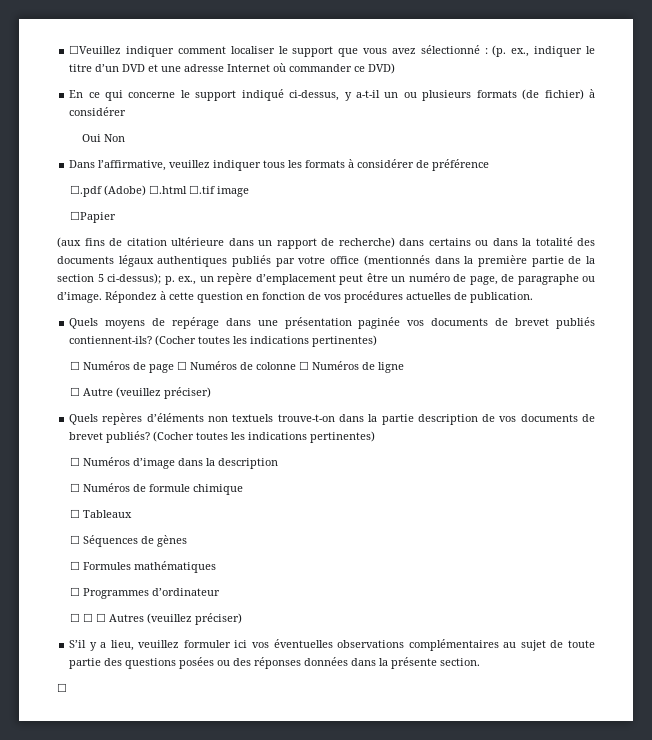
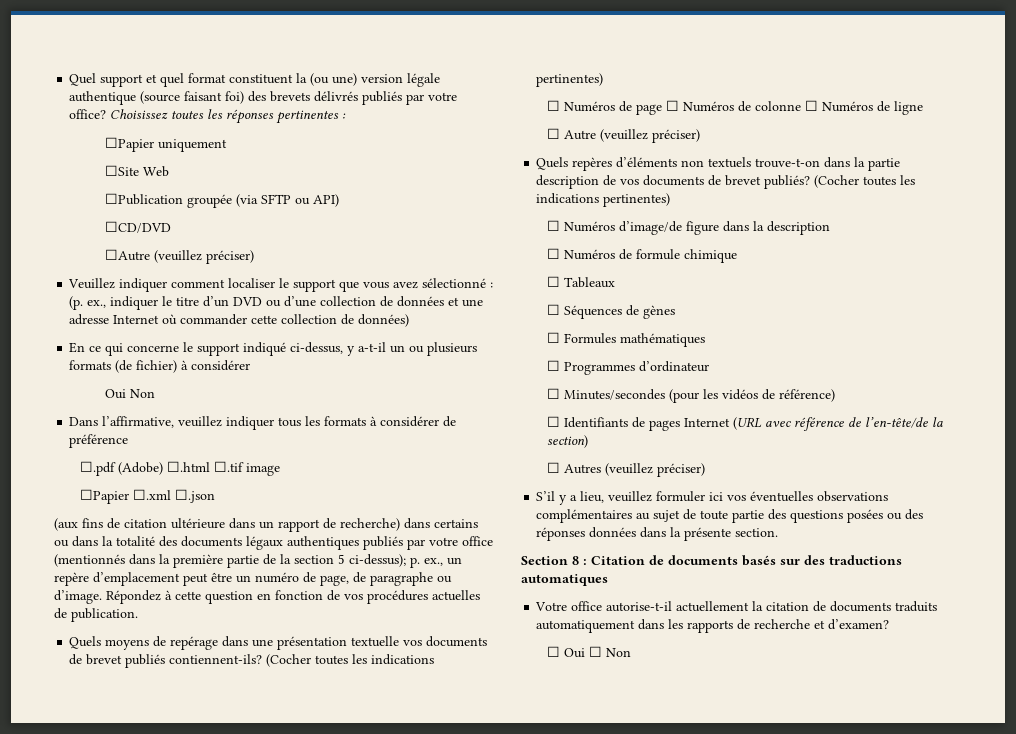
- ☐Veuillez indiquer comment localiser le support que vous avez sélectionné : (p. ex., indiquer le titre d’un DVD et une adresse Internet où commander ce DVD)
+ Quel support et quel format constituent la (ou une) version légale authentique (source faisant foi) des brevets délivrés publiés par votre office? Choisissez toutes les réponses pertinentes :
+ ☐Papier uniquement
+ ☐Site Web
+ ☐Publication groupée (via SFTP ou API)
+ ☐CD/DVD
+ ☐Autre (veuillez préciser)
+ Veuillez indiquer comment localiser le support que vous avez sélectionné : (p. ex., indiquer le titre d’un DVD ou d’une collection de données et une adresse Internet où commander cette collection de données)
- ☐Papier
+ ☐Papier ☐.xml ☐.json
- Quels moyens de repérage dans une présentation paginée vos documents de brevet publiés contiennent‑ils?
+ Quels moyens de repérage dans une présentation textuelle vos documents de brevet publiés contiennent‑ils?
- ☐ Numéros d’image dans la description
+ ☐ Numéros d’image/de figure dans la description
- ☐ ☐ ☐ Autres (veuillez préciser)
+ ☐ Minutes/secondes (pour les vidéos de référence)
+ ☐ Identifiants de pages Internet (URL avec référence de l’en-tête/de la section)
+ ☐ Autres (veuillez préciser)
  S’il y a lieu, veuillez formuler ici vos éventuelles observations complémentaires au sujet de toute partie des questions posées ou des réponses données dans la présente section.
- ☐
+ Section 8 : Citation de documents basés sur des traductions automatiques
+ Votre office autorise-t-il actuellement la citation de documents traduits automatiquement dans les rapports de recherche et d’examen?
+ ☐ Oui ☐ Non

